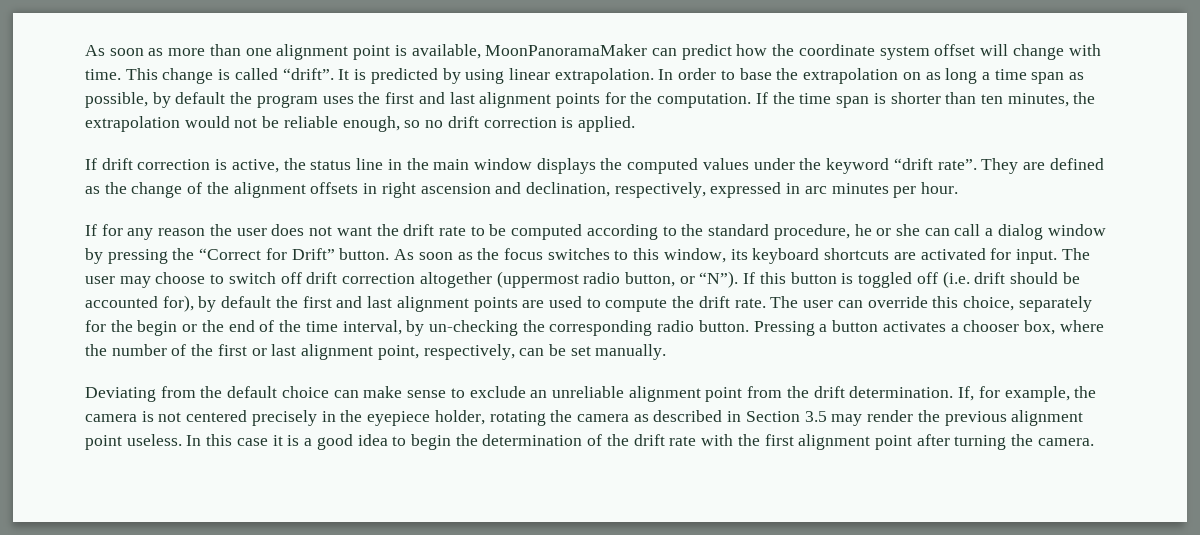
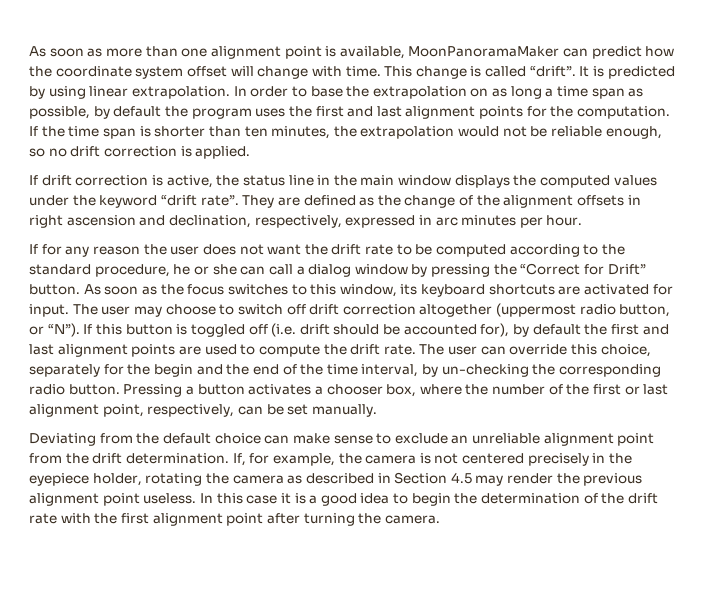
- The user can override this choice, separately for the begin or the end of the time interval, by un-checking the corresponding radio button.
+ The user can override this choice, separately for the begin and the end of the time interval, by un-checking the corresponding radio button.
- If, for example, the camera is not centered precisely in the eyepiece holder, rotating the camera as described in Section 3.5 may render the previous alignment point useless.
+ If, for example, the camera is not centered precisely in the eyepiece holder, rotating the camera as described in Section 4.5 may render the previous alignment point useless.

